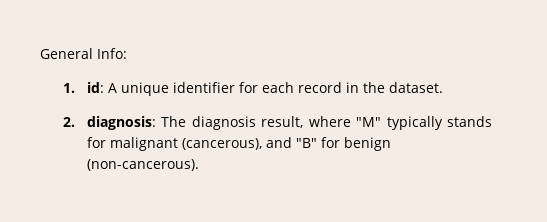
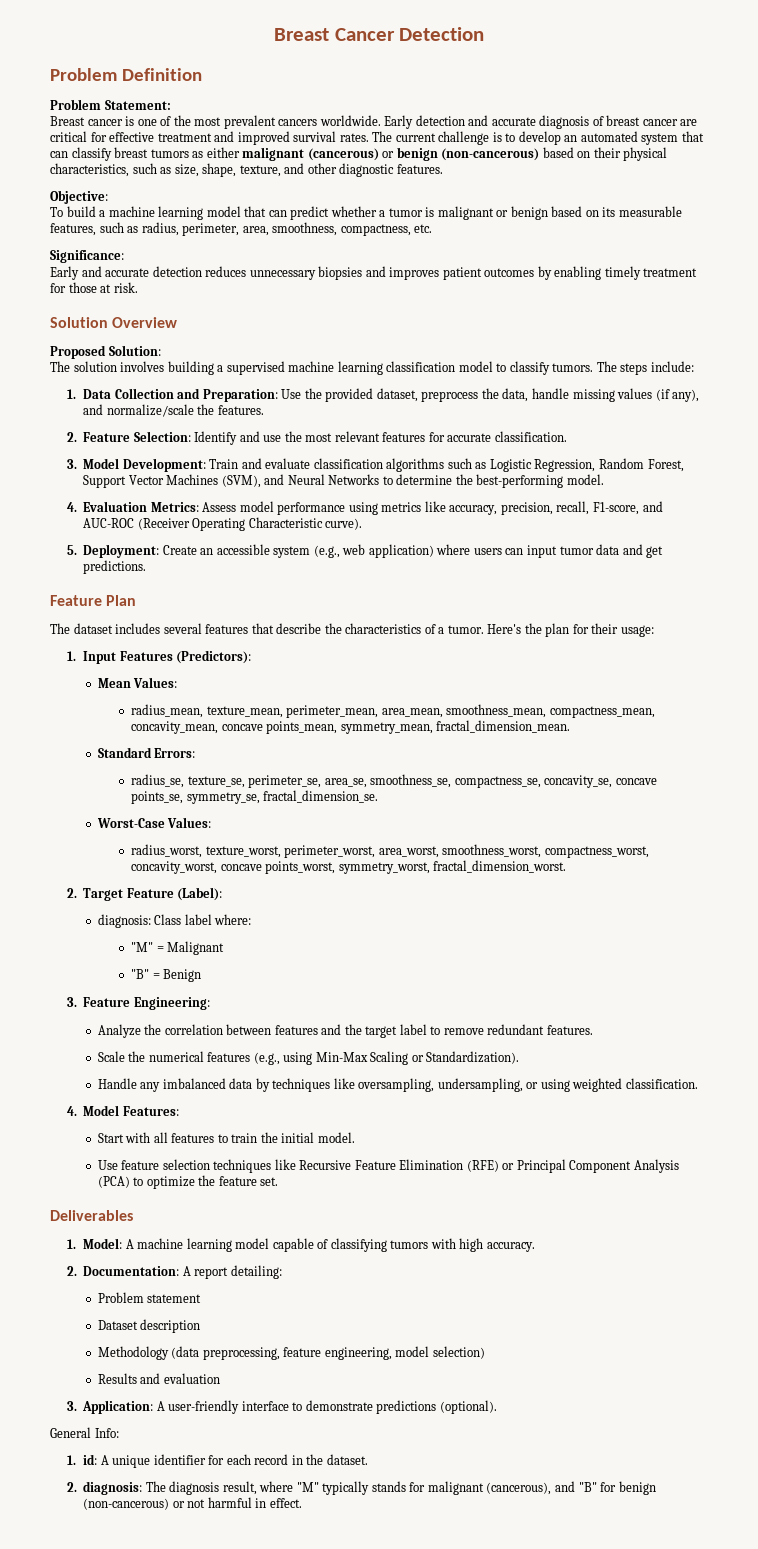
+ Breast Cancer Detection
+ Problem Definition
+ Problem Statement:
+ Breast cancer is one of the most prevalent cancers worldwide. Early detection and accurate diagnosis of breast cancer are critical for effective treatment and improved survival rates. The current challenge is to develop an automated system that can classify breast tumors as either malignant (cancerous) or benign (non-cancerous) based on their physical characteristics, such as size, shape, texture, and other diagnostic features.
+ Objective:
+ To build a machine learning model that can predict whether a tumor is malignant or benign based on its measurable features, such as radius, perimeter, area, smoothness, compactness, etc.
+ Significance:
+ Early and accurate detection reduces unnecessary biopsies and improves patient outcomes by enabling timely treatment for those at risk.
+ Solution Overview
+ Proposed Solution:
+ The solution involves building a supervised machine learning classification model to classify tumors. The steps include:
+ 1. Data Collection and Preparation: Use the provided dataset, preprocess the data, handle missing values (if any), and normalize/scale the features.
+ 2. Feature Selection: Identify and use the most relevant features for accurate classification.
+ 3. Model Development: Train and evaluate classification algorithms such as Logistic Regression, Random Forest, Support Vector Machines (SVM), and Neural Networks to determine the best-performing model.
+ 4. Evaluation Metrics: Assess model performance using metrics like accuracy, precision, recall, F1-score, and AUC-ROC (Receiver Operating Characteristic curve).
+ 5. Deployment: Create an accessible system (e.g., web application) where users can input tumor data and get predictions.
+ Feature Plan
+ The dataset includes several features that describe the characteristics of a tumor. Here's the plan for their usage:
+ 1. Input Features (Predictors):
+ Mean Values:
+ radius_mean, texture_mean, perimeter_mean, area_mean, smoothness_mean, compactness_mean, concavity_mean, concave points_mean, symmetry_mean, fractal_dimension_mean.
+ Standard Errors:
+ radius_se, texture_se, perimeter_se, area_se, smoothness_se, compactness_se, concavity_se, concave points_se, symmetry_se, fractal_dimension_se.
+ Worst-Case Values:
+ radius_worst, texture_worst, perimeter_worst, area_worst, smoothness_worst, compactness_worst, concavity_worst, concave points_worst, symmetry_worst, fractal_dimension_worst.
+ 2. Target Feature (Label):
+ diagnosis: Class label where:
+ "M" = Malignant
+ "B" = Benign
+ 3. Feature Engineering:
+ Analyze the correlation between features and the target label to remove redundant features.
+ Scale the numerical features (e.g., using Min-Max Scaling or Standardization).
+ Handle any imbalanced data by techniques like oversampling, undersampling, or using weighted classification.
+ 4. Model Features:
+ Start with all features to train the initial model.
+ Use feature selection techniques like Recursive Feature Elimination (RFE) or Principal Component Analysis (PCA) to optimize the feature set.
+ Deliverables
+ 1. Model: A machine learning model capable of classifying tumors with high accuracy.
+ 2. Documentation: A report detailing:
+ Problem statement
+ Dataset description
+ Methodology (data preprocessing, feature engineering, model selection)
+ Results and evaluation
+ 3. Application: A user-friendly interface to demonstrate predictions (optional).
- 2. diagnosis: The diagnosis result, where "M" typically stands for malignant (cancerous), and "B" for benign (non-cancerous).
+ 2. diagnosis: The diagnosis result, where "M" typically stands for malignant (cancerous), and "B" for benign (non-cancerous) or not harmful in effect.

